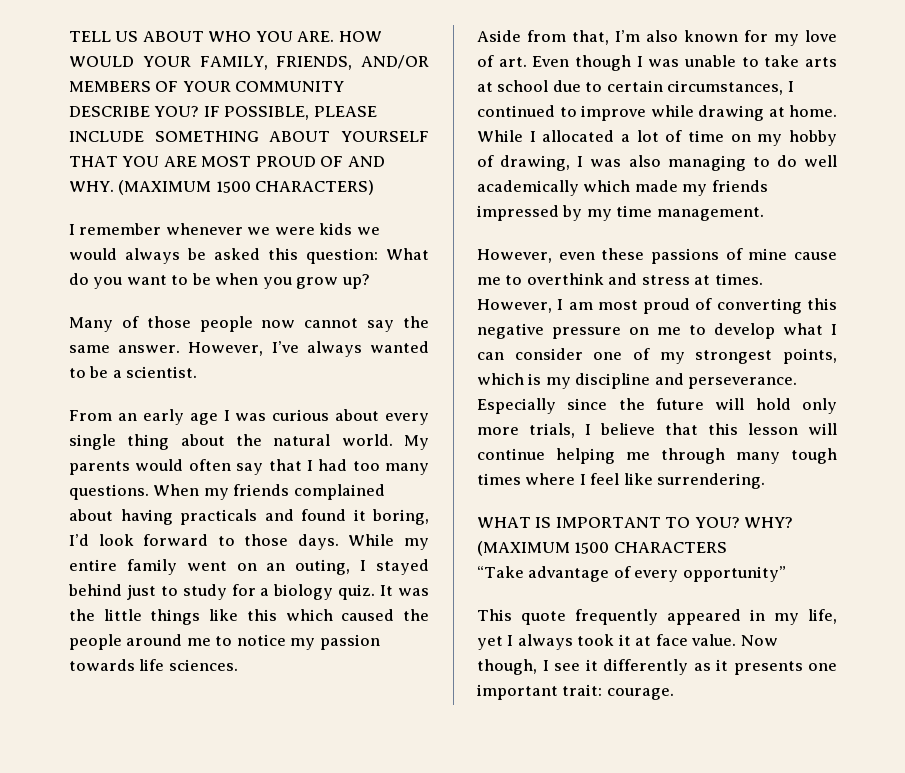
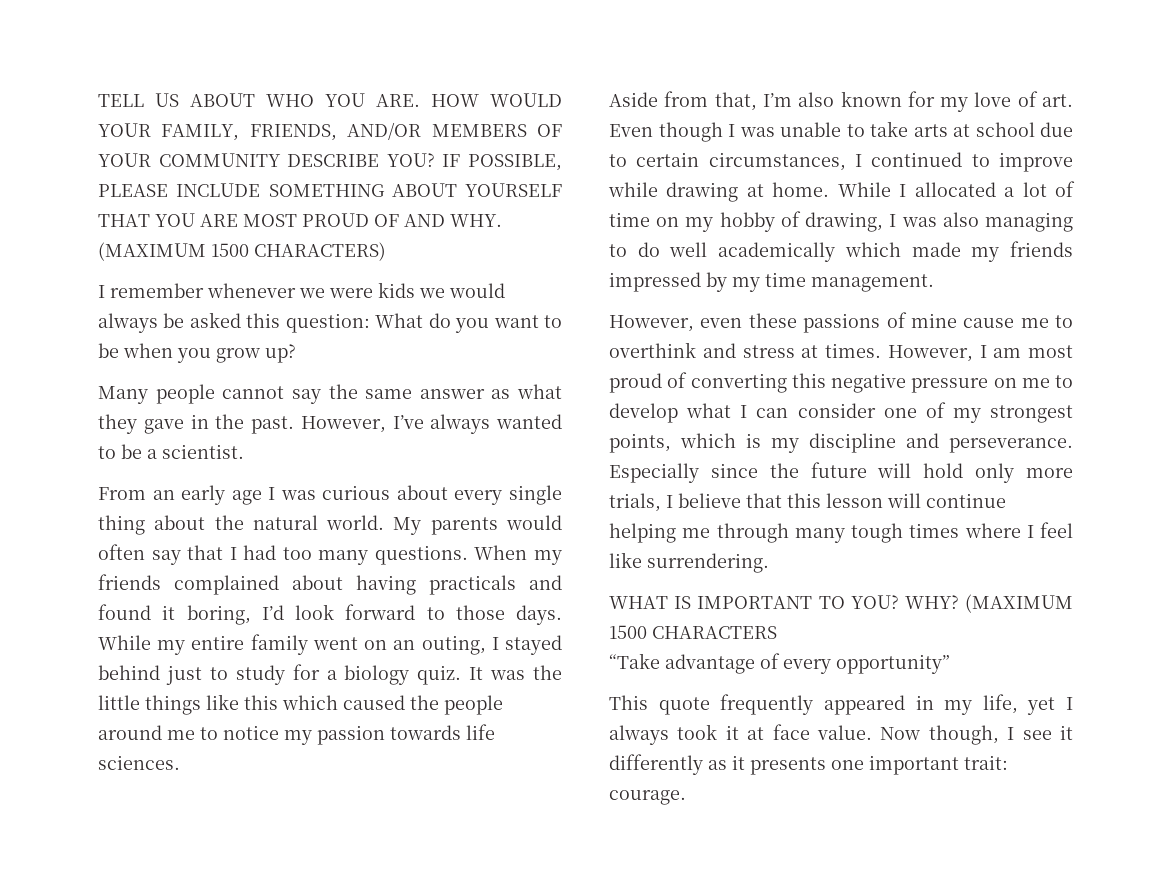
- Many of those people now cannot say the same answer.
+ Many people cannot say the same answer as what they gave in the past.

